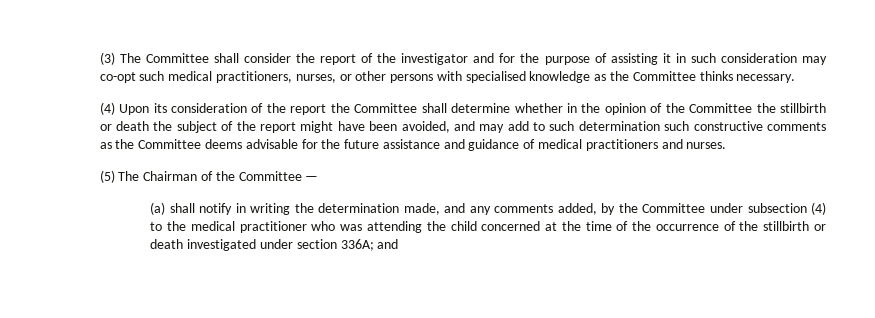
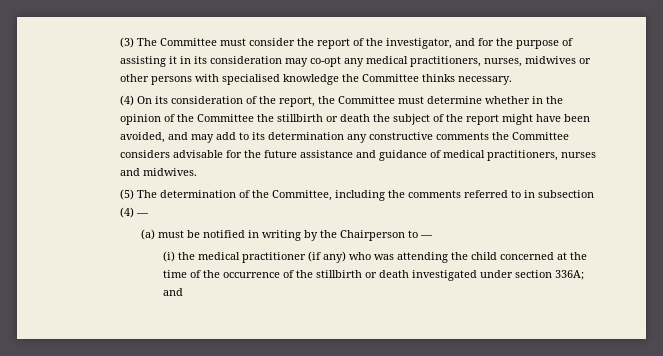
- (3) The Committee shall consider the report of the investigator and for the purpose of assisting it in such consideration may co-opt such medical practitioners, nurses, or other persons with specialised knowledge as the Committee thinks necessary.
+ (3) The Committee must consider the report of the investigator, and for the purpose of assisting it in its consideration may co-opt any medical practitioners, nurses, midwives or other persons with specialised knowledge the Committee thinks necessary.
- (4) Upon its consideration of the report the Committee shall determine whether in the opinion of the Committee the stillbirth or death the subject of the report might have been avoided, and may add to such determination such constructive comments as the Committee deems advisable for the future assistance and guidance of medical practitioners and nurses.
+ (4) On its consideration of the report, the Committee must determine whether in the opinion of the Committee the stillbirth or death the subject of the report might have been avoided, and may add to its determination any constructive comments the Committee considers advisable for the future assistance and guidance of medical practitioners, nurses and midwives.
- (5) The Chairman of the Committee —
- (a) shall notify in writing the determination made, and any comments added, by the Committee under subsection (4) to the medical practitioner who was attending the child concerned at the time of the occurrence of the stillbirth or death investigated under section 336A; and
+ (5) The determination of the Committee, including the comments referred to in subsection (4) —
+ (a) must be notified in writing by the Chairperson to —
+ (i) the medical practitioner (if any) who was attending the child concerned at the time of the occurrence of the stillbirth or death investigated under section 336A; and

